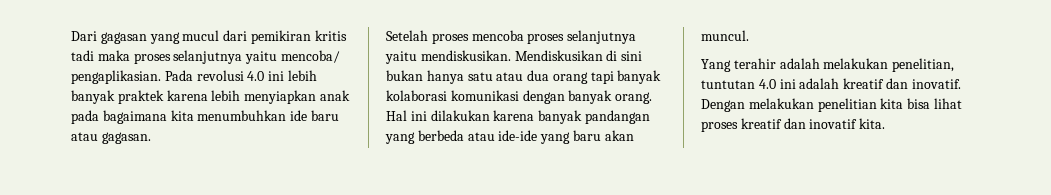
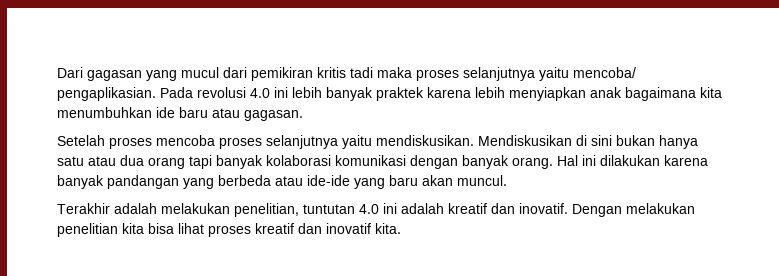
- Pada revolusi 4.0 ini lebih banyak praktek karena lebih menyiapkan anak pada bagaimana kita menumbuhkan ide baru atau gagasan.
+ Pada revolusi 4.0 ini lebih banyak praktek karena lebih menyiapkan anak bagaimana kita menumbuhkan ide baru atau gagasan.
- Yang terahir adalah melakukan penelitian, tuntutan 4.0 ini adalah kreatif dan inovatif.
+ Terakhir adalah melakukan penelitian, tuntutan 4.0 ini adalah kreatif dan inovatif.

